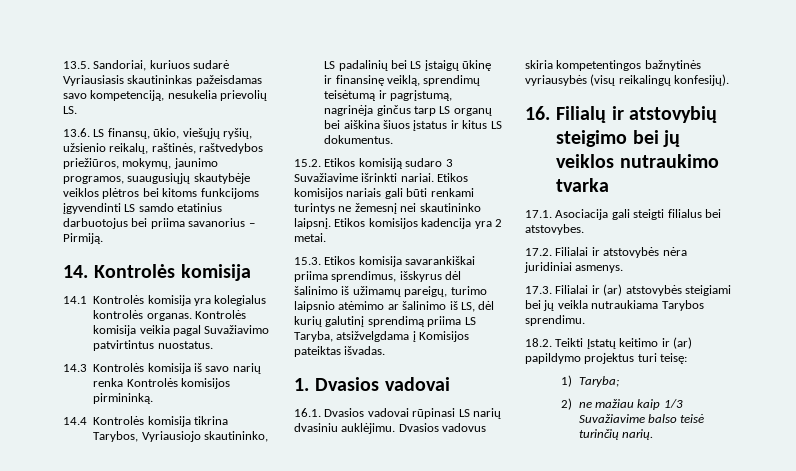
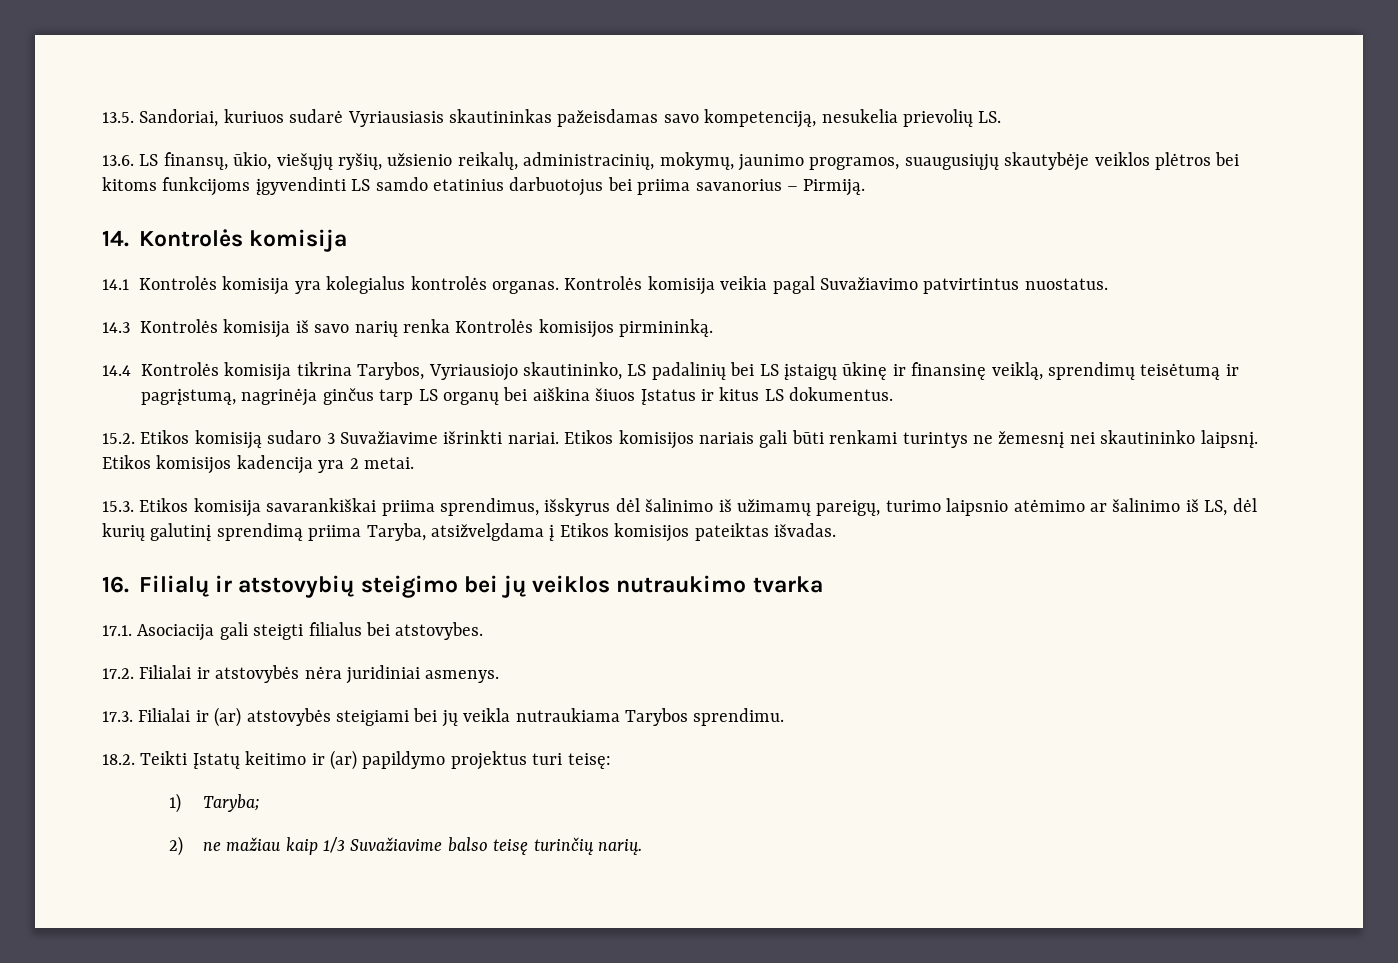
- 13.6. LS finansų, ūkio, viešųjų ryšių, užsienio reikalų, raštinės, raštvedybos priežiūros, mokymų, jaunimo programos, suaugusiųjų skautybėje veiklos plėtros bei kitoms funkcijoms įgyvendinti LS samdo etatinius darbuotojus bei priima savanorius – Pirmiją.
+ 13.6. LS finansų, ūkio, viešųjų ryšių, užsienio reikalų, administracinių, mokymų, jaunimo programos, suaugusiųjų skautybėje veiklos plėtros bei kitoms funkcijoms įgyvendinti LS samdo etatinius darbuotojus bei priima savanorius – Pirmiją.
- 14.4 Kontrolės komisija tikrina Tarybos, Vyriausiojo skautininko, LS padalinių bei LS įstaigų ūkinę ir finansinę veiklą, sprendimų teisėtumą ir pagrįstumą, nagrinėja ginčus tarp LS organų bei aiškina šiuos įstatus ir kitus LS dokumentus.
+ 14.4 Kontrolės komisija tikrina Tarybos, Vyriausiojo skautininko, LS padalinių bei LS įstaigų ūkinę ir finansinę veiklą, sprendimų teisėtumą ir pagrįstumą, nagrinėja ginčus tarp LS organų bei aiškina šiuos Įstatus ir kitus LS dokumentus.
- 15.3. Etikos komisija savarankiškai priima sprendimus, išskyrus dėl šalinimo iš užimamų pareigų, turimo laipsnio atėmimo ar šalinimo iš LS, dėl kurių galutinį sprendimą priima LS Taryba, atsižvelgdama į Komisijos pateiktas išvadas.
+ 15.3. Etikos komisija savarankiškai priima sprendimus, išskyrus dėl šalinimo iš užimamų pareigų, turimo laipsnio atėmimo ar šalinimo iš LS, dėl kurių galutinį sprendimą priima Taryba, atsižvelgdama į Etikos komisijos pateiktas išvadas.
- 1. Dvasios vadovai
- 16.1. Dvasios vadovai rūpinasi LS narių dvasiniu auklėjimu. Dvasios vadovus skiria kompetentingos bažnytinės vyriausybės (visų reikalingų konfesijų).
- 2) ne mažiau kaip 1/3 Suvažiavime balso teisė turinčių narių.
+ 2) ne mažiau kaip 1/3 Suvažiavime balso teisę turinčių narių.

